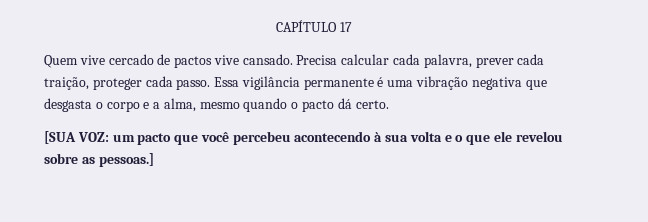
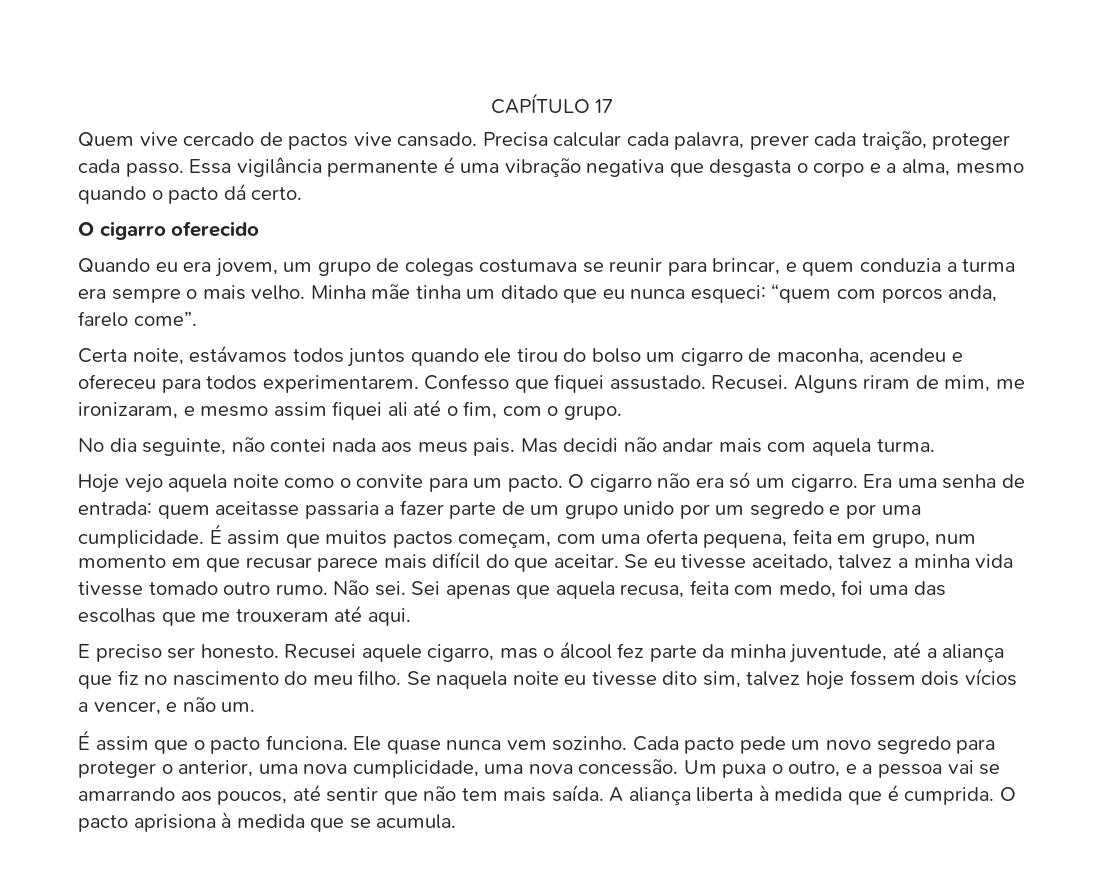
- [SUA VOZ: um pacto que você percebeu acontecendo à sua volta e o que ele revelou sobre as pessoas.]
+ O cigarro oferecido
+ Quando eu era jovem, um grupo de colegas costumava se reunir para brincar, e quem conduzia a turma era sempre o mais velho. Minha mãe tinha um ditado que eu nunca esqueci: “quem com porcos anda, farelo come”.
+ Certa noite, estávamos todos juntos quando ele tirou do bolso um cigarro de maconha, acendeu e ofereceu para todos experimentarem. Confesso que fiquei assustado. Recusei. Alguns riram de mim, me ironizaram, e mesmo assim fiquei ali até o fim, com o grupo.
+ No dia seguinte, não contei nada aos meus pais. Mas decidi não andar mais com aquela turma.
+ Hoje vejo aquela noite como o convite para um pacto. O cigarro não era só um cigarro. Era uma senha de entrada: quem aceitasse passaria a fazer parte de um grupo unido por um segredo e por uma cumplicidade. É assim que muitos pactos começam, com uma oferta pequena, feita em grupo, num momento em que recusar parece mais difícil do que aceitar. Se eu tivesse aceitado, talvez a minha vida tivesse tomado outro rumo. Não sei. Sei apenas que aquela recusa, feita com medo, foi uma das escolhas que me trouxeram até aqui.
+ E preciso ser honesto. Recusei aquele cigarro, mas o álcool fez parte da minha juventude, até a aliança que fiz no nascimento do meu filho. Se naquela noite eu tivesse dito sim, talvez hoje fossem dois vícios a vencer, e não um.
+ É assim que o pacto funciona. Ele quase nunca vem sozinho. Cada pacto pede um novo segredo para proteger o anterior, uma nova cumplicidade, uma nova concessão. Um puxa o outro, e a pessoa vai se amarrando aos poucos, até sentir que não tem mais saída. A aliança liberta à medida que é cumprida. O pacto aprisiona à medida que se acumula.

